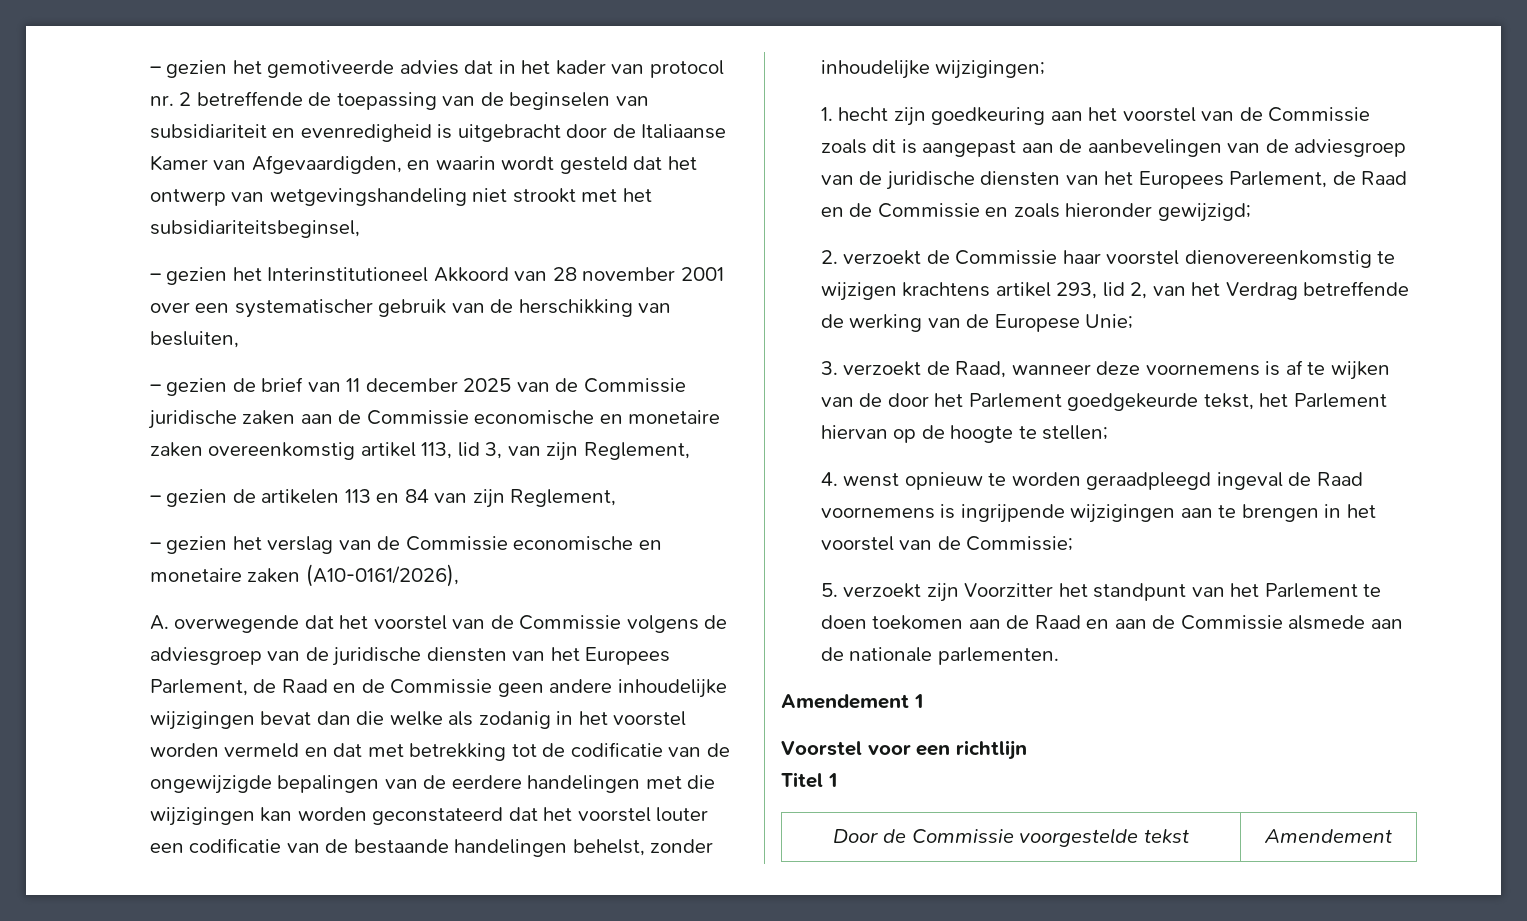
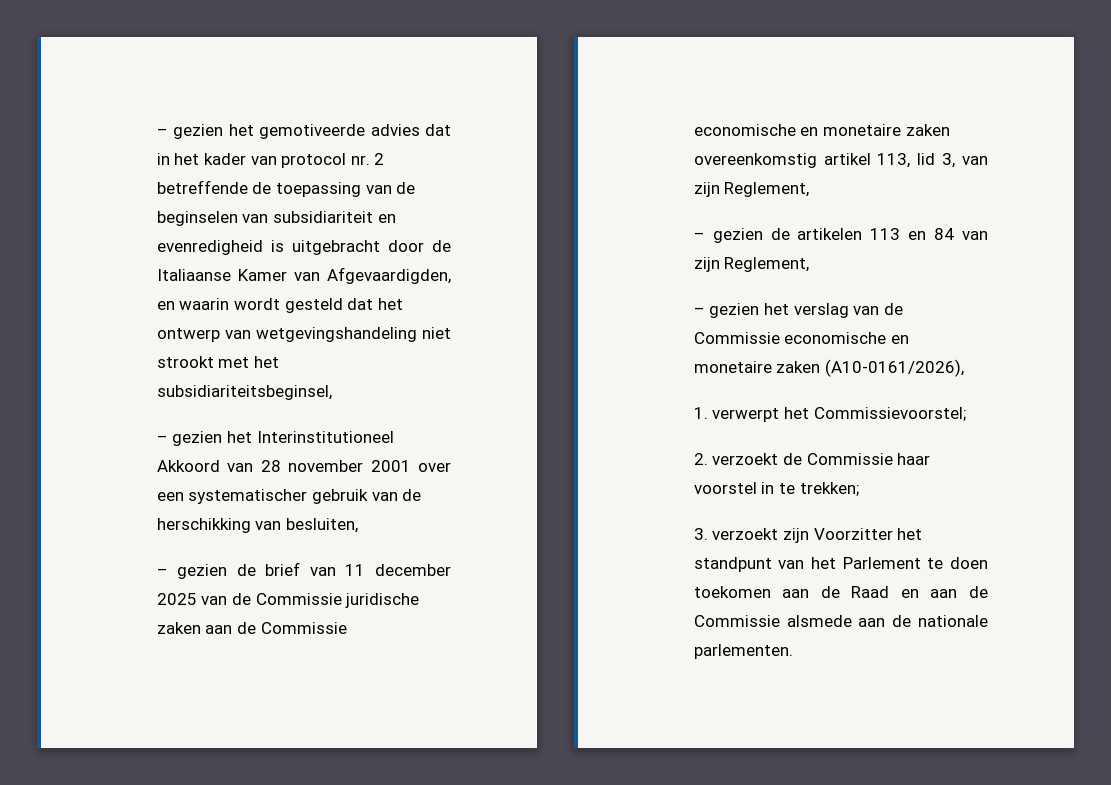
- A. overwegende dat het voorstel van de Commissie volgens de adviesgroep van de juridische diensten van het Europees Parlement, de Raad en de Commissie geen andere inhoudelijke wijzigingen bevat dan die welke als zodanig in het voorstel worden vermeld en dat met betrekking tot de codificatie van de ongewijzigde bepalingen van de eerdere handelingen met die wijzigingen kan worden geconstateerd dat het voorstel louter een codificatie van de bestaande handelingen behelst, zonder inhoudelijke wijzigingen;
- 1. hecht zijn goedkeuring aan het voorstel van de Commissie zoals dit is aangepast aan de aanbevelingen van de adviesgroep van de juridische diensten van het Europees Parlement, de Raad en de Commissie en zoals hieronder gewijzigd;
+ 1. verwerpt het Commissievoorstel;
- 2. verzoekt de Commissie haar voorstel dienovereenkomstig te wijzigen krachtens artikel 293, lid 2, van het Verdrag betreffende de werking van de Europese Unie;
- 3. verzoekt de Raad, wanneer deze voornemens is af te wijken van de door het Parlement goedgekeurde tekst, het Parlement hiervan op de hoogte te stellen;
- 4. wenst opnieuw te worden geraadpleegd ingeval de Raad voornemens is ingrijpende wijzigingen aan te brengen in het voorstel van de Commissie;
- 5. verzoekt zijn Voorzitter het standpunt van het Parlement te doen toekomen aan de Raad en aan de Commissie alsmede aan de nationale parlementen.
+ 2. verzoekt de Commissie haar voorstel in te trekken;
+ 3. verzoekt zijn Voorzitter het standpunt van het Parlement te doen toekomen aan de Raad en aan de Commissie alsmede aan de nationale parlementen.
- Amendement 1
- Voorstel voor een richtlijn
- Titel 1
- Door de Commissie voorgestelde tekst | Amendement

